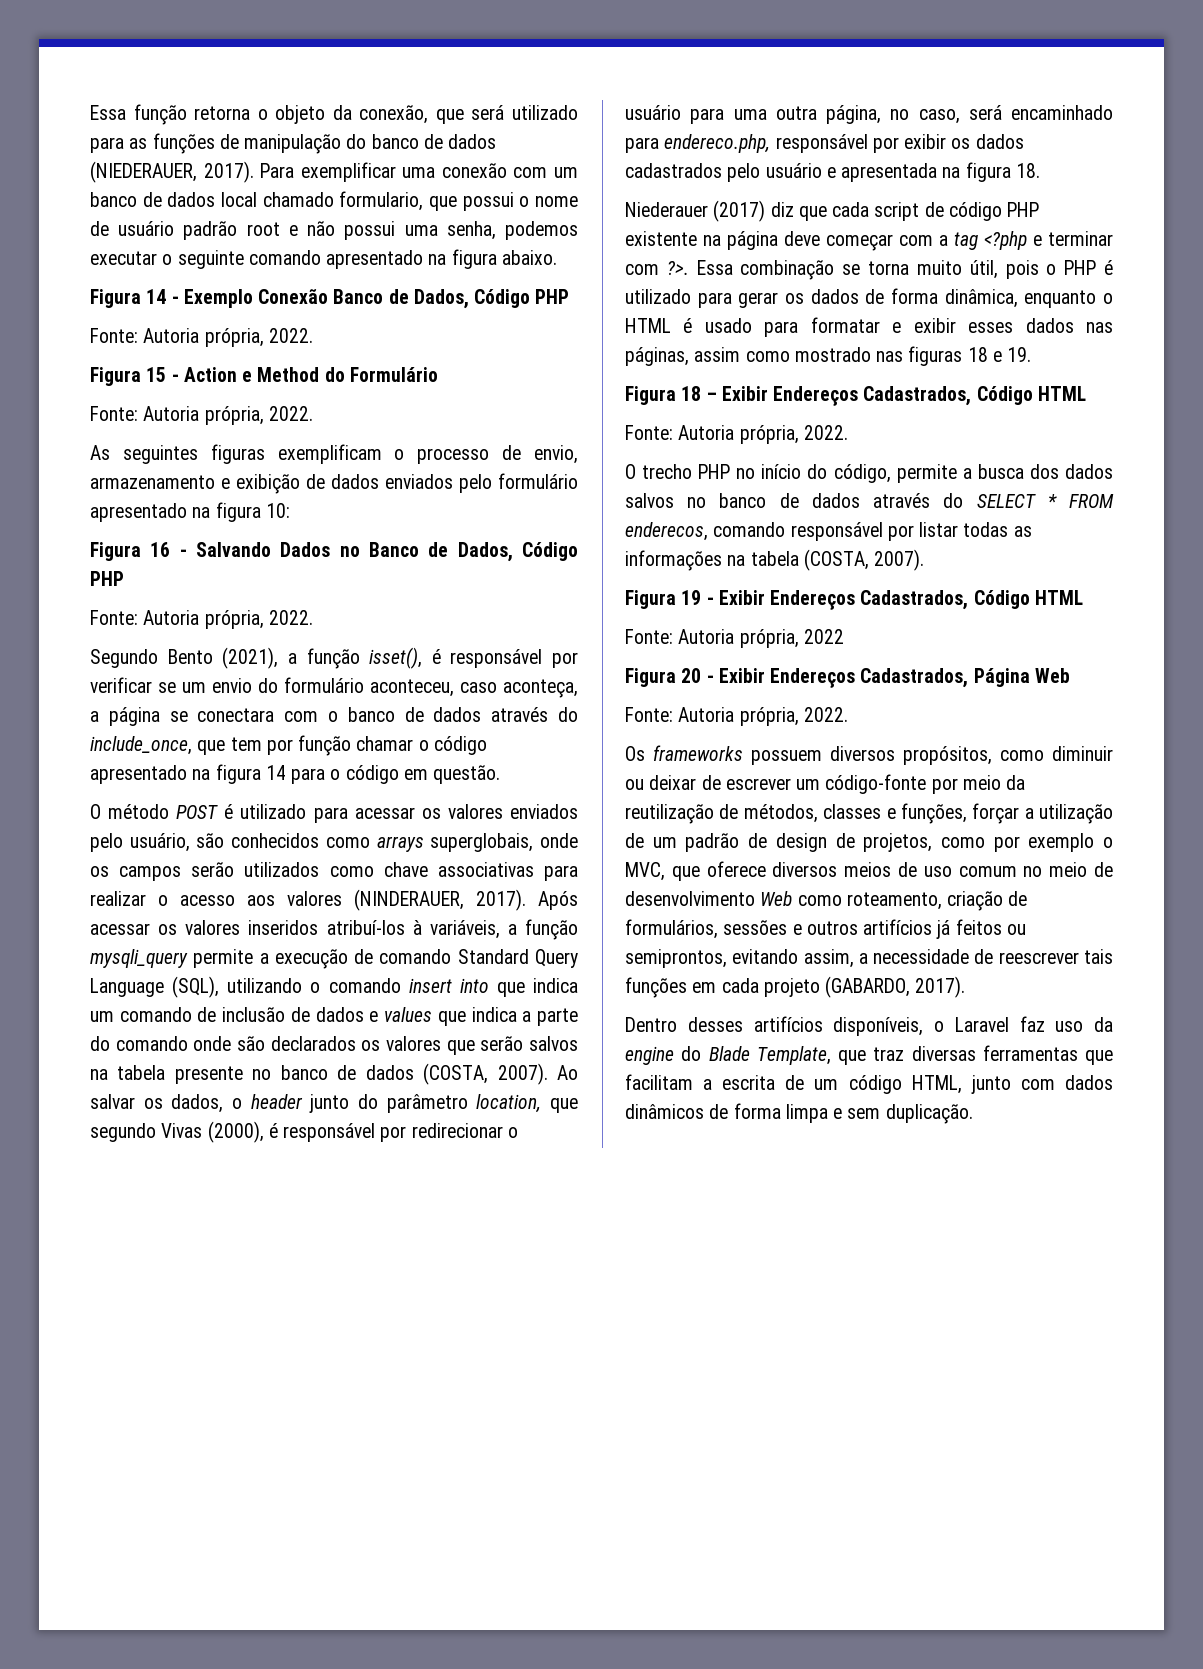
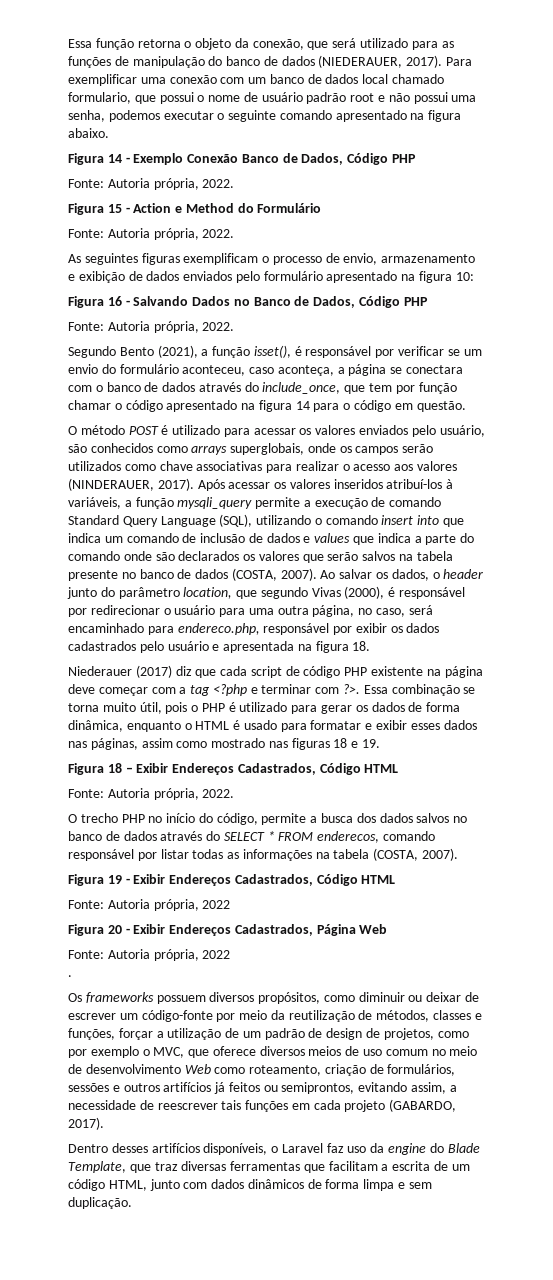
  Figura 20 - Exibir Endereços Cadastrados, Página Web
- Fonte: Autoria própria, 2022.
+ Fonte: Autoria própria, 2022
+ .

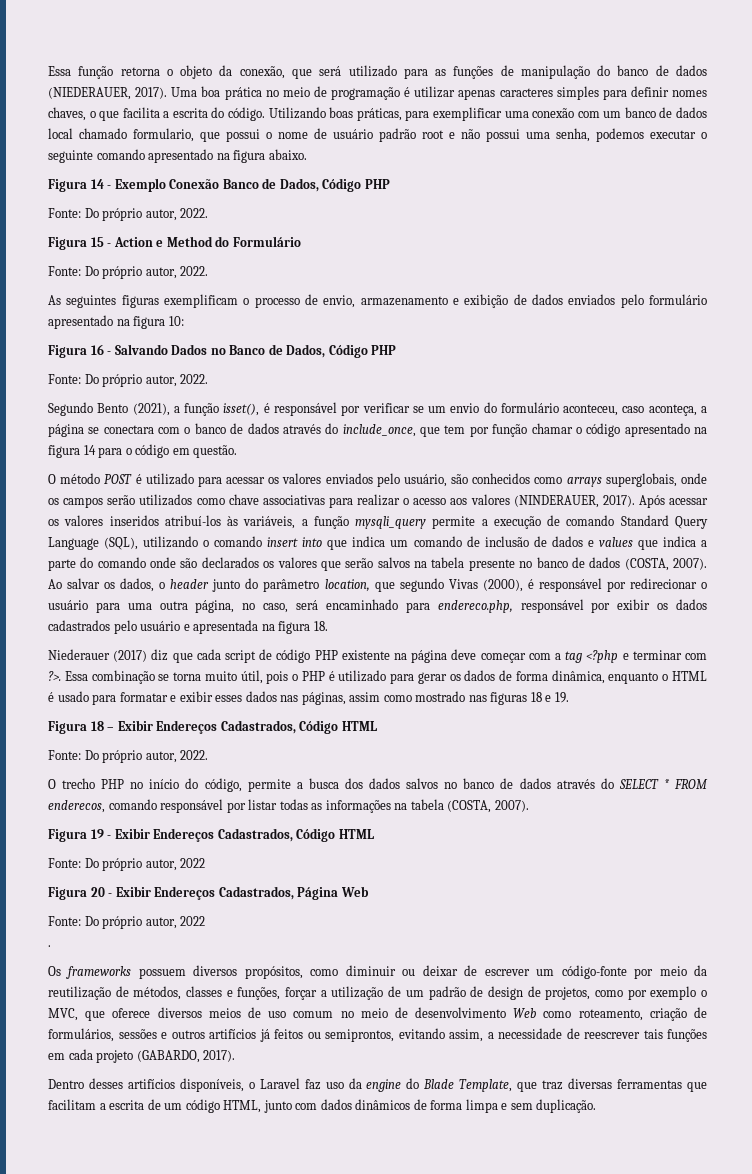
- Para exemplificar uma conexão com um banco de dados local chamado formulario, que possui o nome de usuário padrão root e não possui uma senha, podemos executar o seguinte comando apresentado na figura abaixo.
+ Uma boa prática no meio de programação é utilizar apenas caracteres simples para definir nomes chaves, o que facilita a escrita do código. Utilizando boas práticas, para exemplificar uma conexão com um banco de dados local chamado formulario, que possui o nome de usuário padrão root e não possui uma senha, podemos executar o seguinte comando apresentado na figura abaixo.
  Figura 14 - Exemplo Conexão Banco de Dados, Código PHP
- Fonte: Autoria própria, 2022.
+ Fonte: Do próprio autor, 2022.
  Figura 15 - Action e Method do Formulário
- Fonte: Autoria própria, 2022.
+ Fonte: Do próprio autor, 2022.
  Figura 16 - Salvando Dados no Banco de Dados, Código PHP
- Fonte: Autoria própria, 2022.
+ Fonte: Do próprio autor, 2022.
- Após acessar os valores inseridos atribuí-los à variáveis, a função mysqli_query permite a execução de comando Standard Query Language (SQL), utilizando o comando insert into que indica um comando de inclusão de dados e values que indica a parte do comando onde são declarados os valores que serão salvos na tabela presente no banco de dados (COSTA, 2007).
+ Após acessar os valores inseridos atribuí-los às variáveis, a função mysqli_query permite a execução de comando Standard Query Language (SQL), utilizando o comando insert into que indica um comando de inclusão de dados e values que indica a parte do comando onde são declarados os valores que serão salvos na tabela presente no banco de dados (COSTA, 2007).
  Figura 18 – Exibir Endereços Cadastrados, Código HTML
- Fonte: Autoria própria, 2022.
+ Fonte: Do próprio autor, 2022.
  Figura 19 - Exibir Endereços Cadastrados, Código HTML
- Fonte: Autoria própria, 2022
+ Fonte: Do próprio autor, 2022
  Figura 20 - Exibir Endereços Cadastrados, Página Web
- Fonte: Autoria própria, 2022
+ Fonte: Do próprio autor, 2022

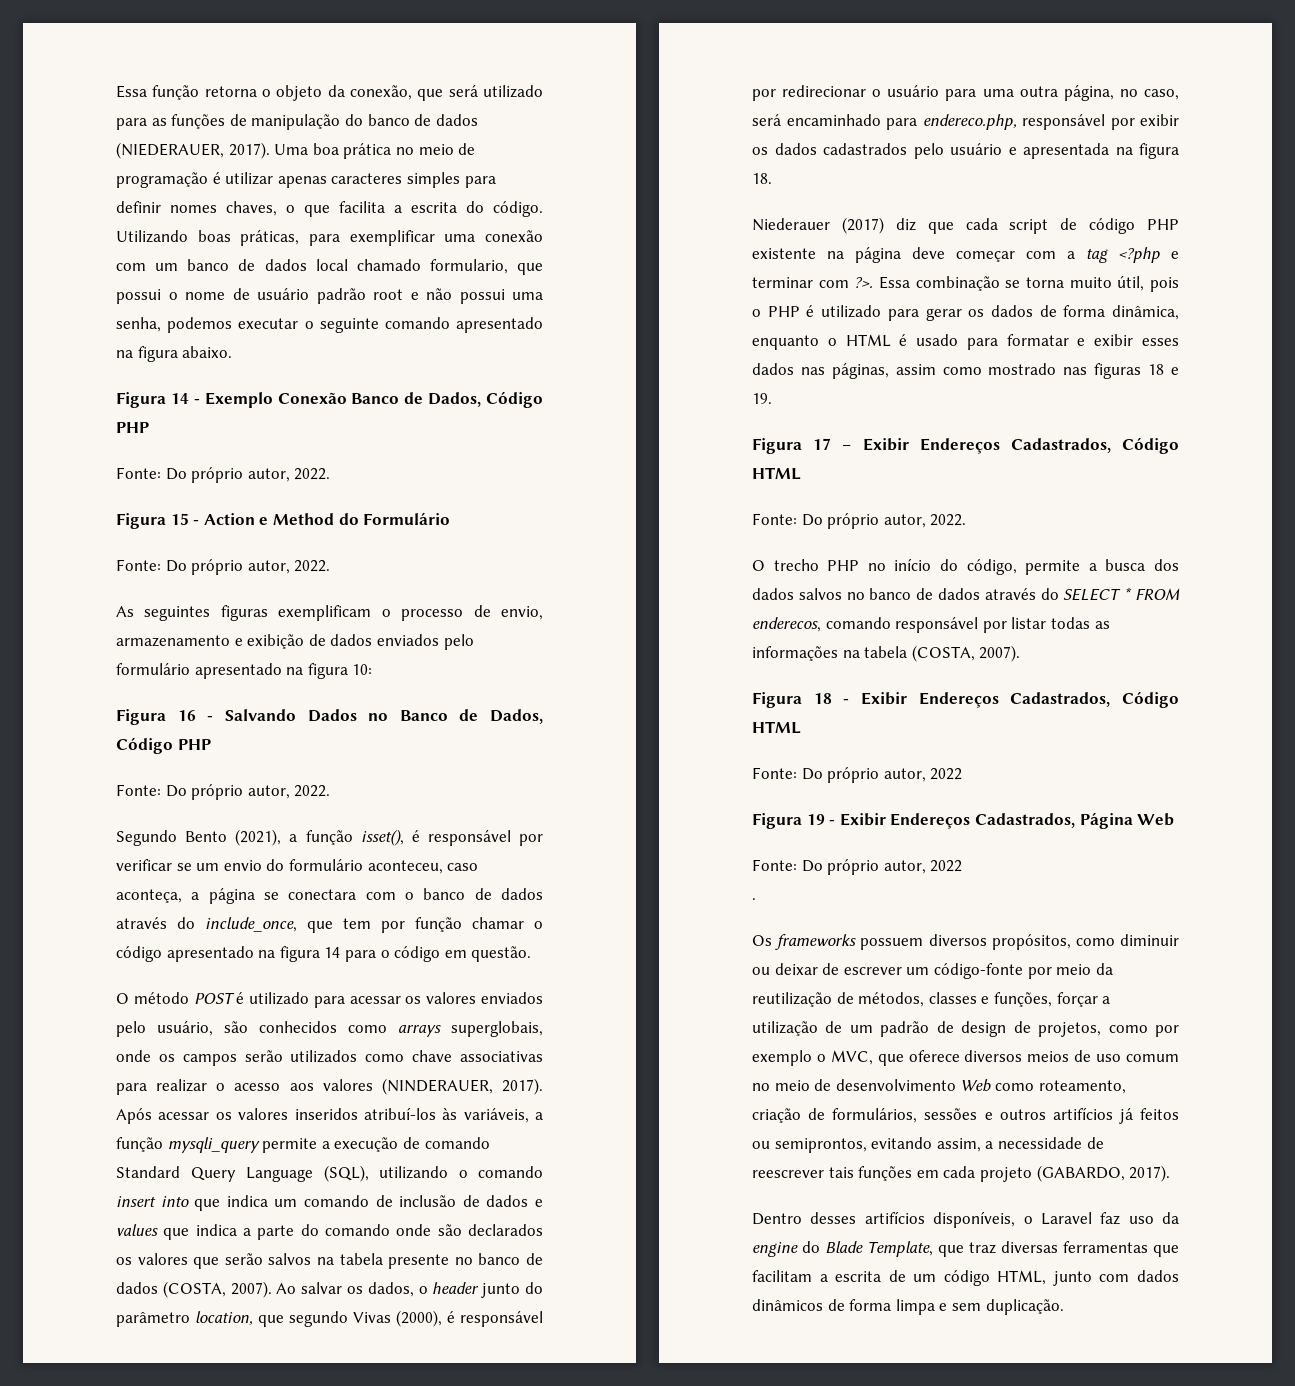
- Figura 18 – Exibir Endereços Cadastrados, Código HTML
+ Figura 17 – Exibir Endereços Cadastrados, Código HTML
- Figura 19 - Exibir Endereços Cadastrados, Código HTML
+ Figura 18 - Exibir Endereços Cadastrados, Código HTML
- Figura 20 - Exibir Endereços Cadastrados, Página Web
+ Figura 19 - Exibir Endereços Cadastrados, Página Web

